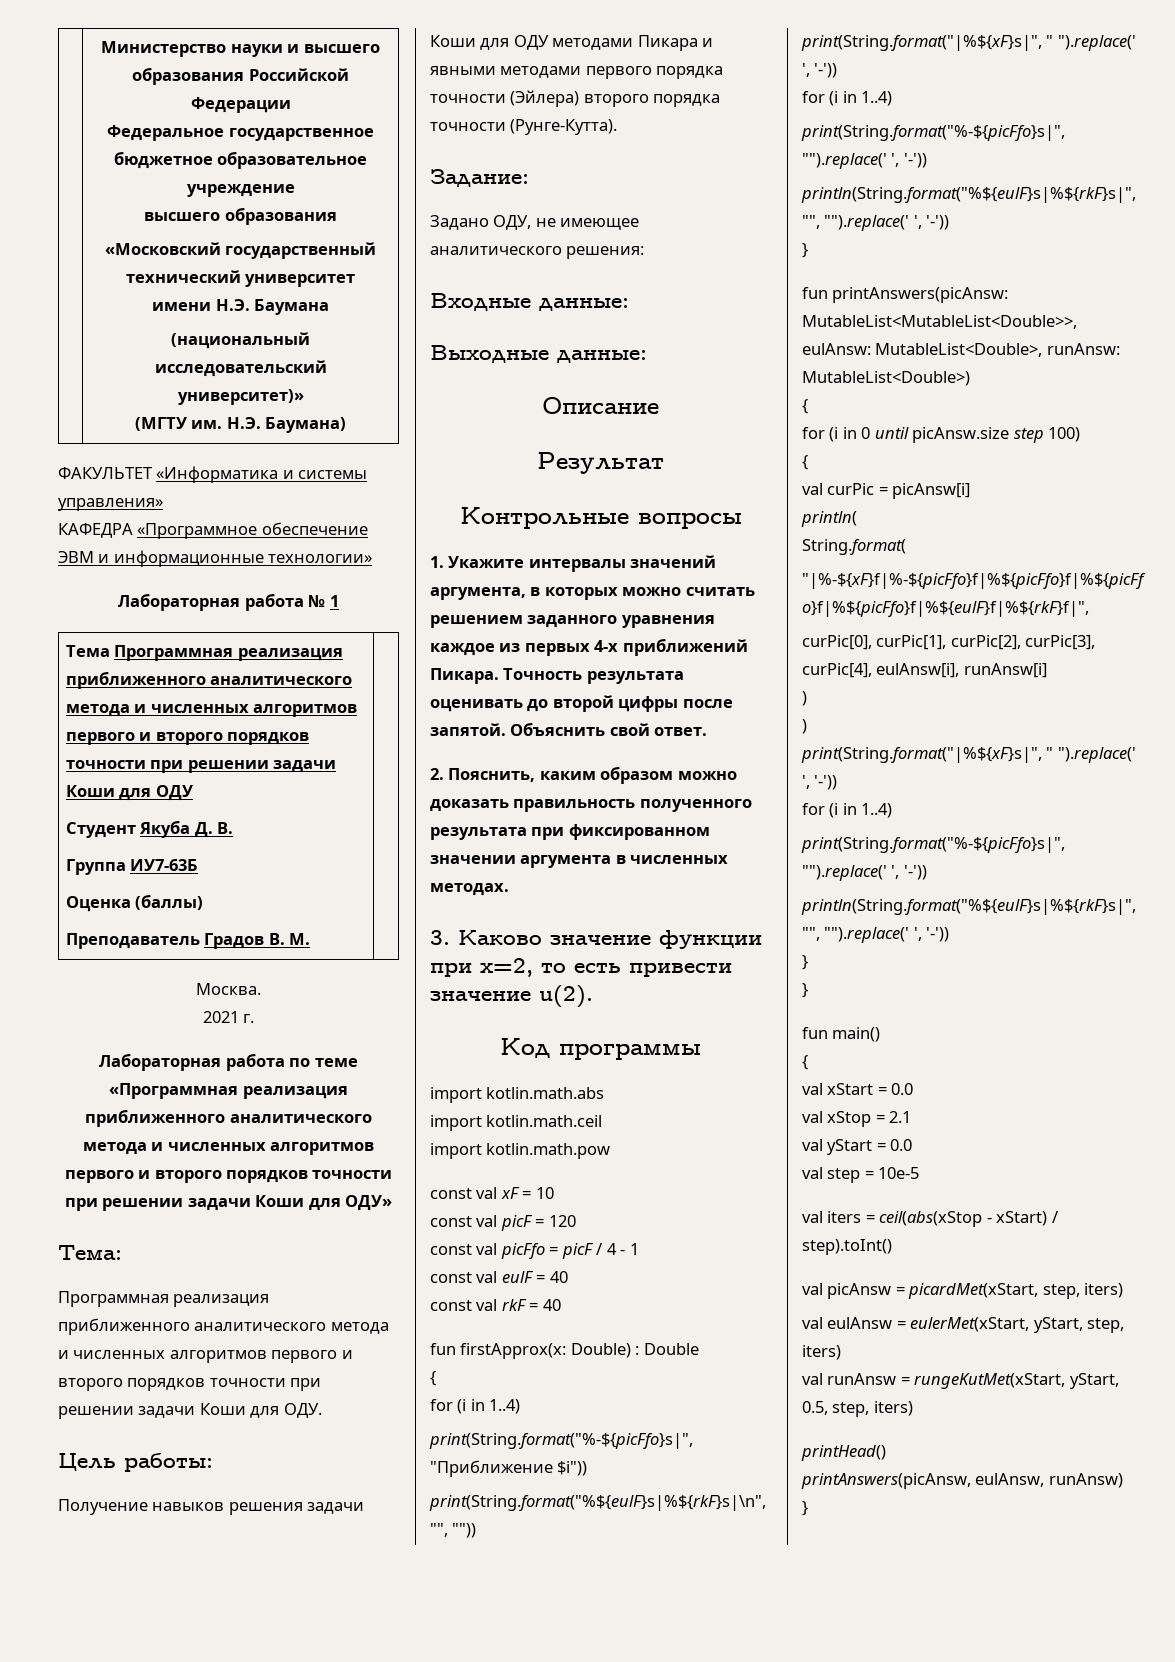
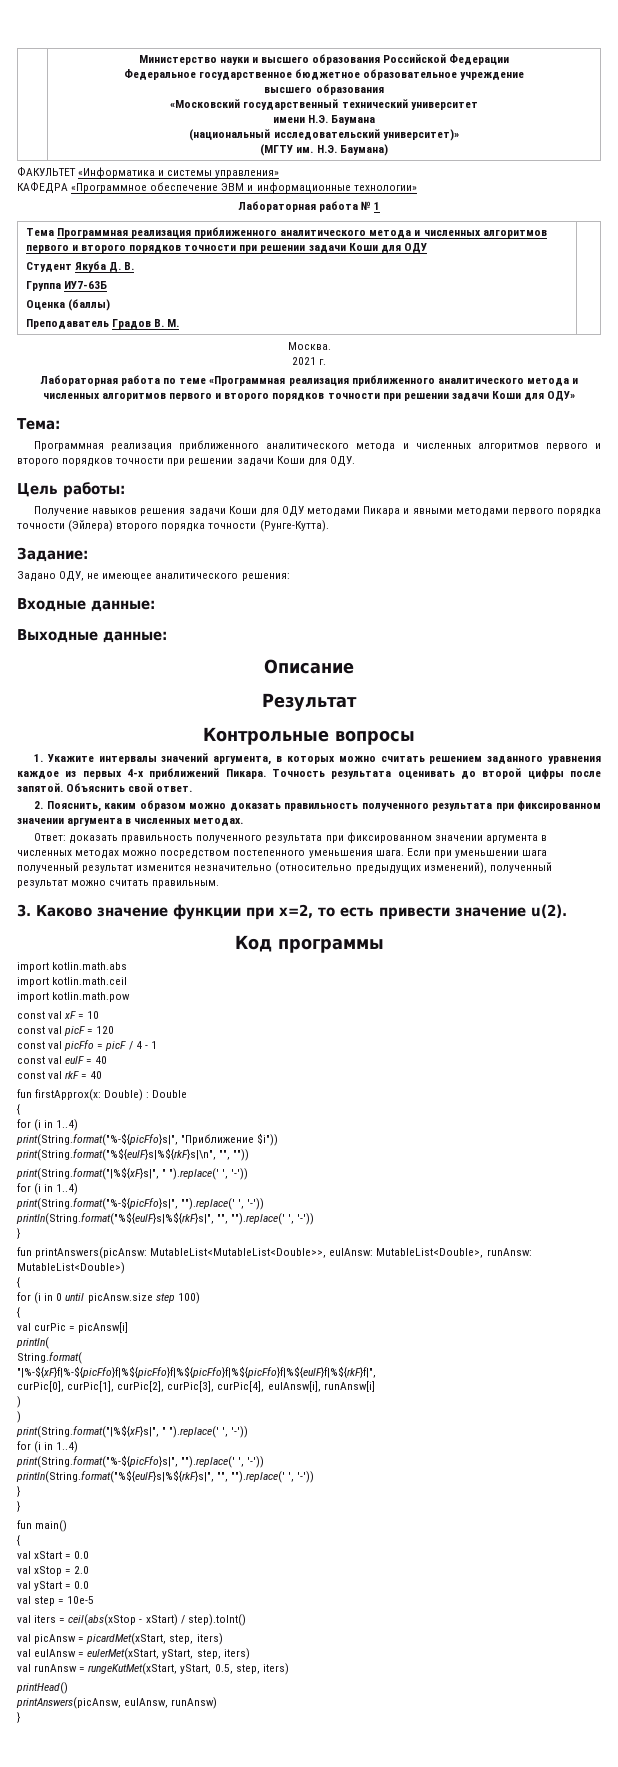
+ Ответ: доказать правильность полученного результата при фиксированном значении аргумента в численных методах можно посредством постепенного уменьшения шага. Если при уменьшении шага полученный результат изменится незначительно (относительно предыдущих изменений), полученный результат можно считать правильным.
- val xStop = 2.1
+ val xStop = 2.0

